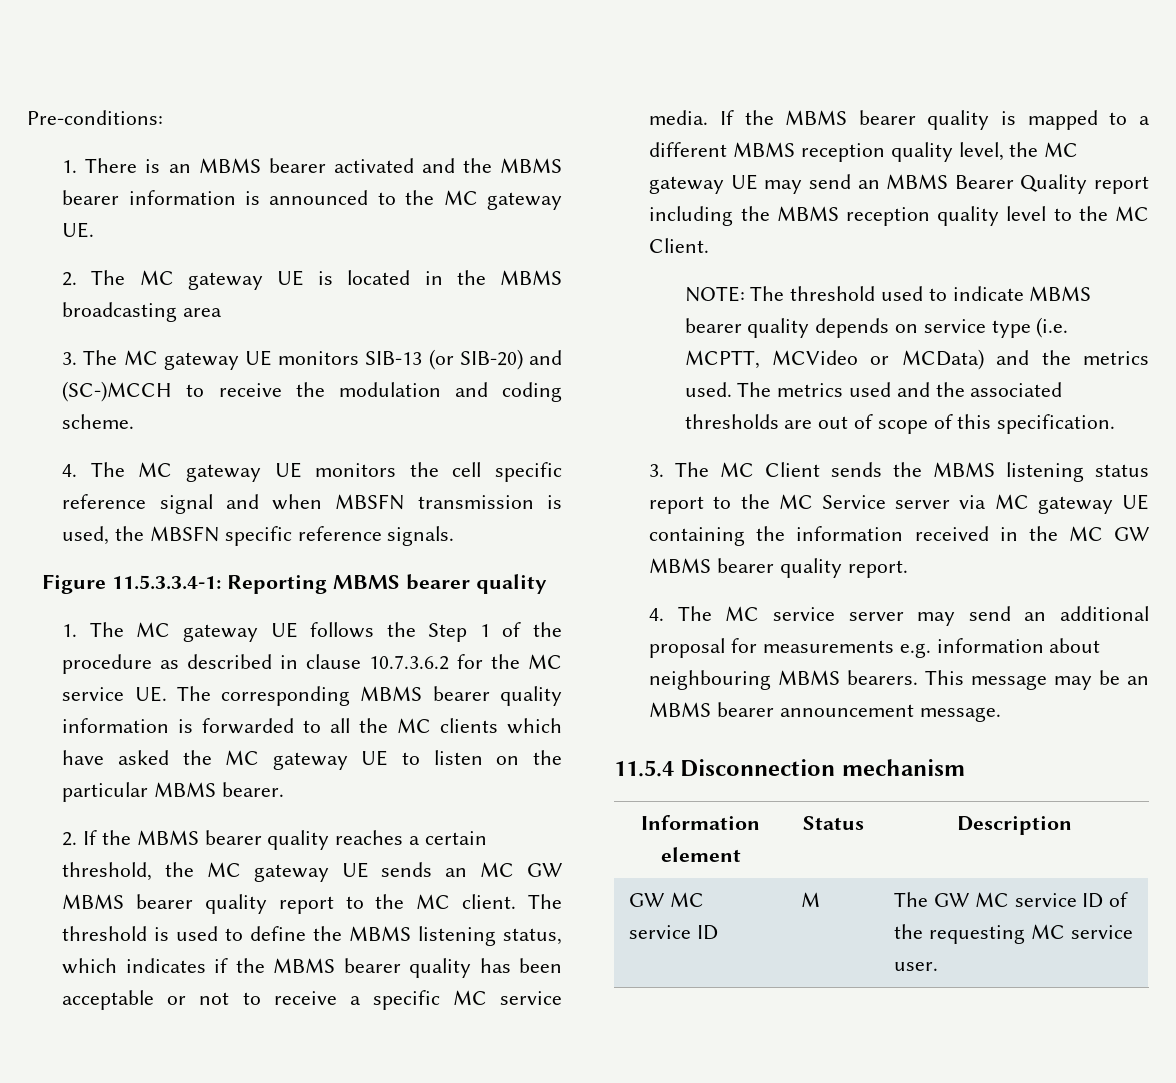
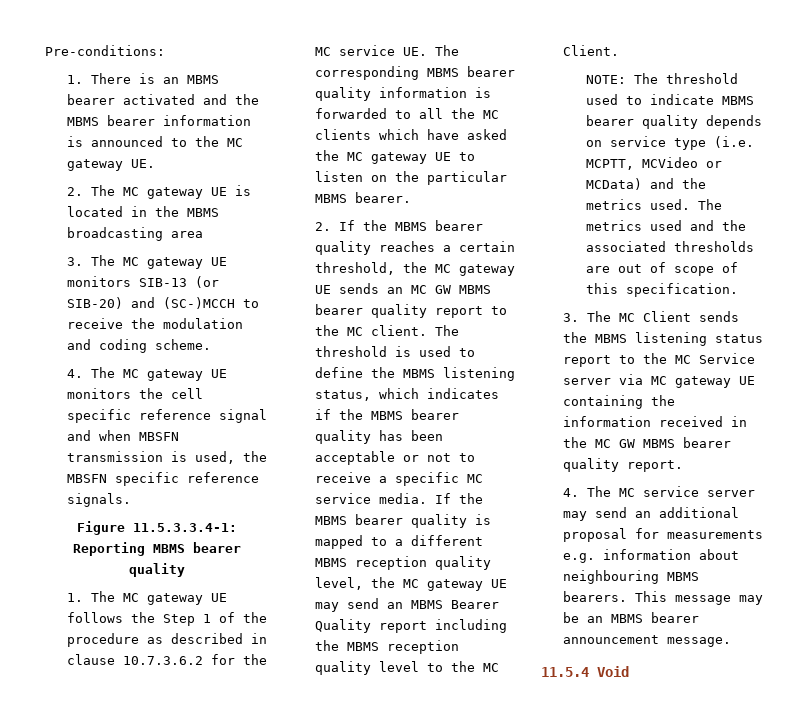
- 11.5.4 Disconnection mechanism
- Information element | Status | Description
- GW MC service ID | M | The GW MC service ID of the requesting MC service user.
+ 11.5.4 Void

